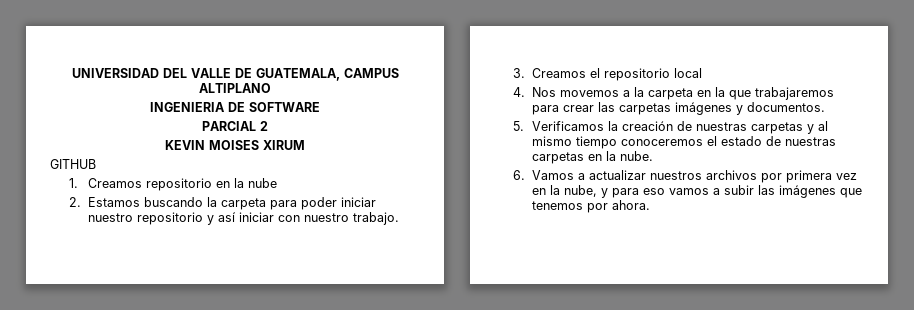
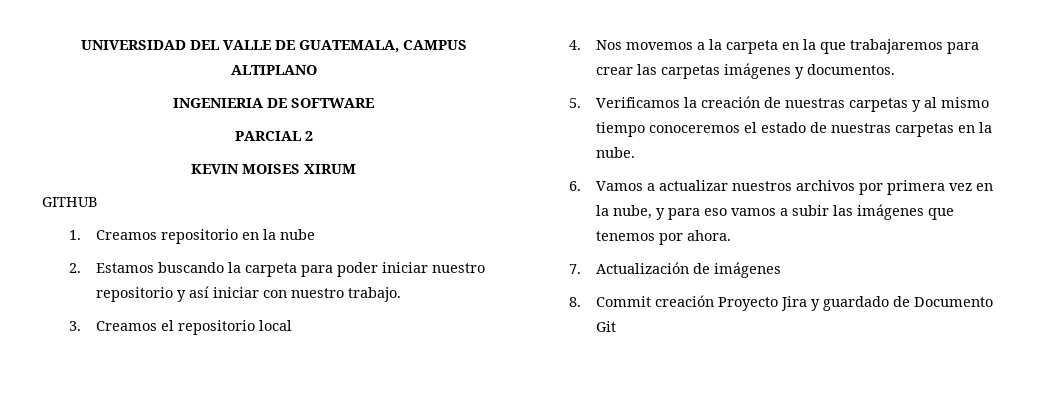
+ 7. Actualización de imágenes
+ 8. Commit creación Proyecto Jira y guardado de Documento Git

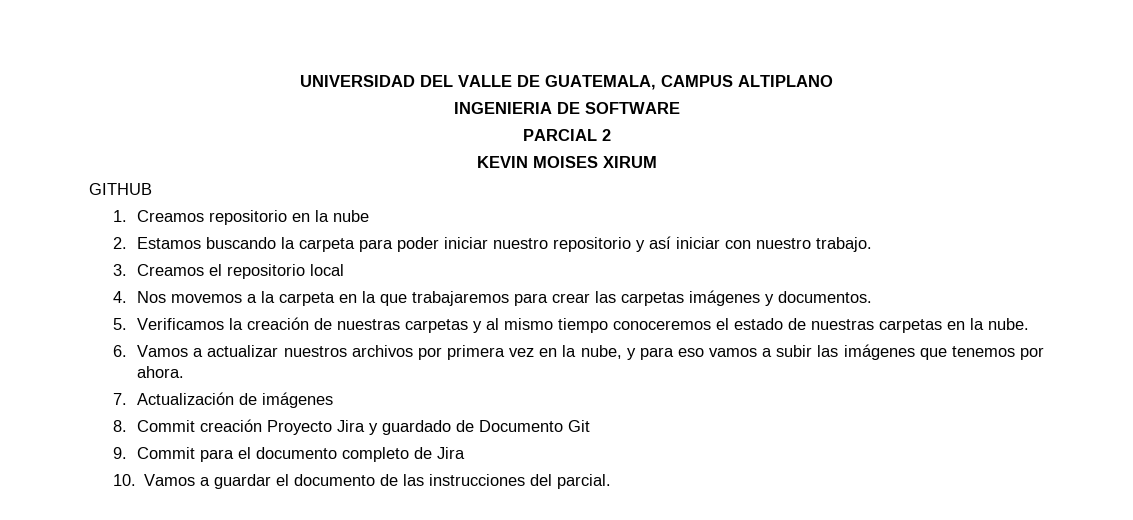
+ 9. Commit para el documento completo de Jira
+ 10. Vamos a guardar el documento de las instrucciones del parcial.

